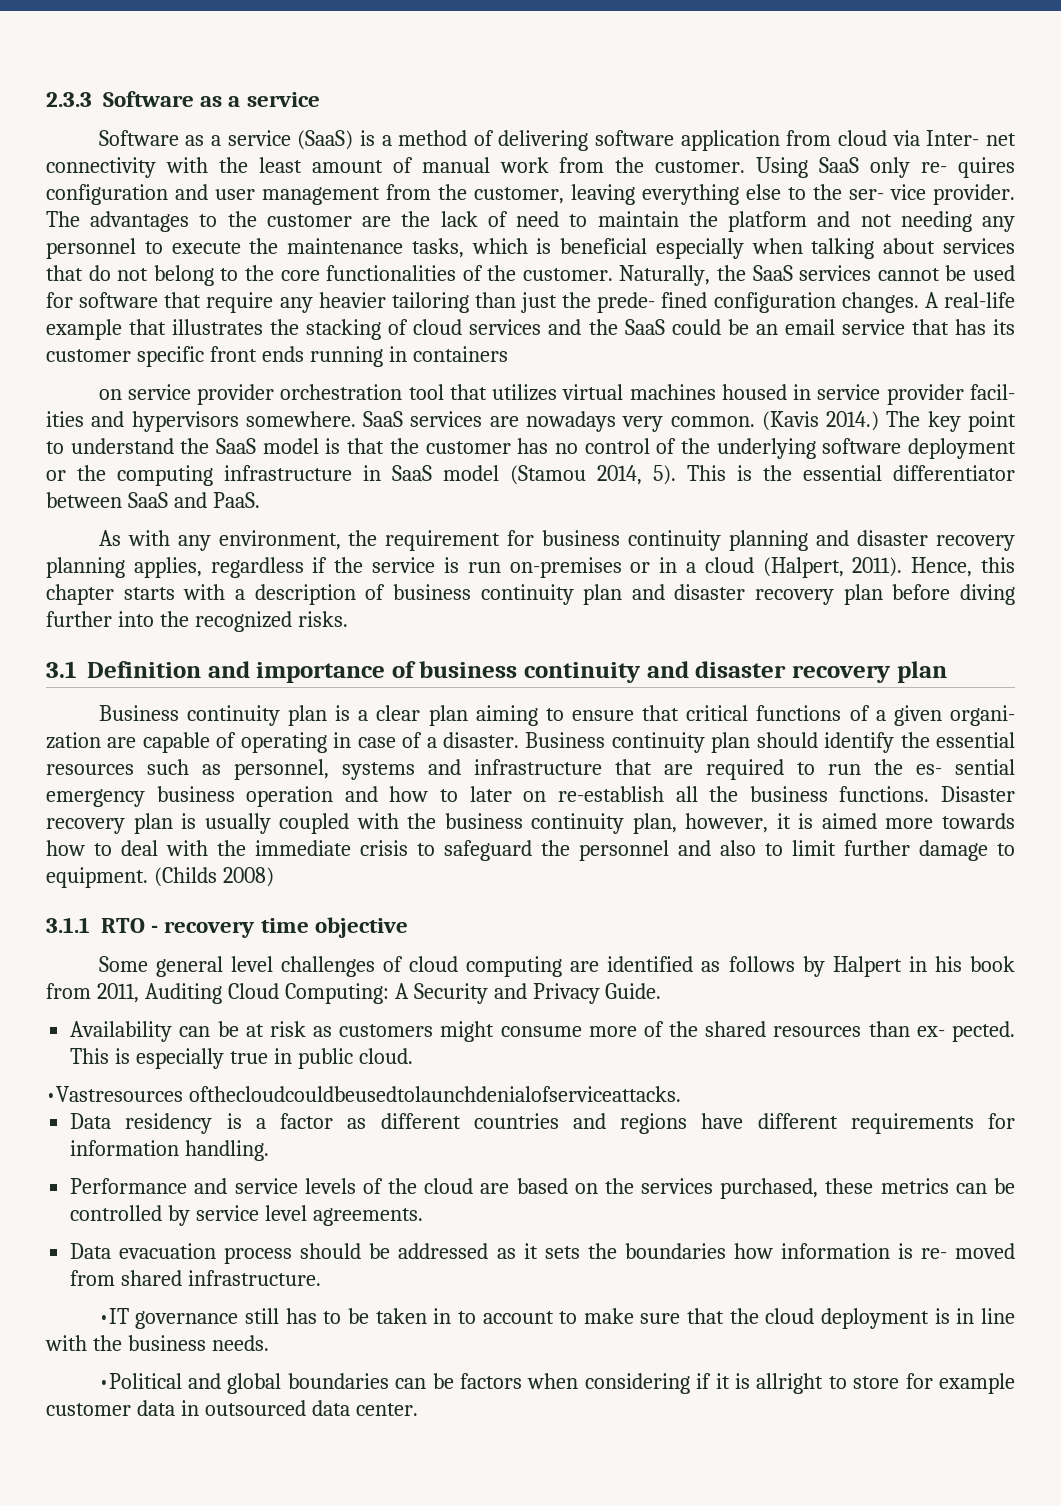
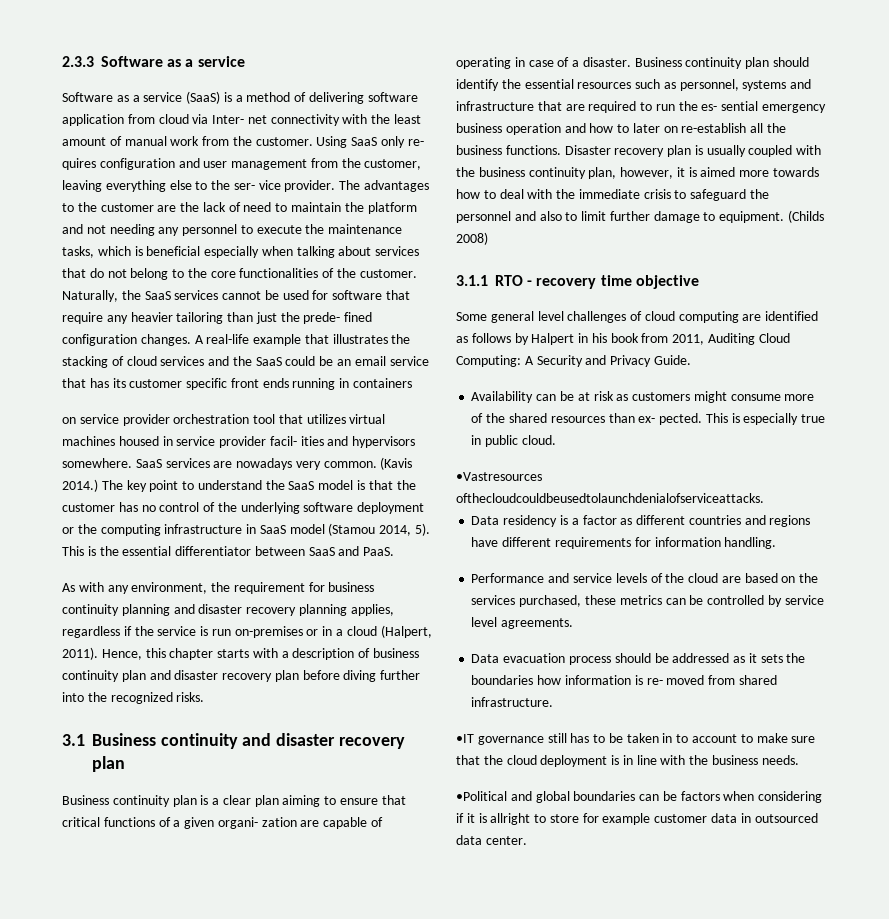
- 3.1 Definition and importance of business continuity and disaster recovery plan
+ 3.1 Business continuity and disaster recovery plan

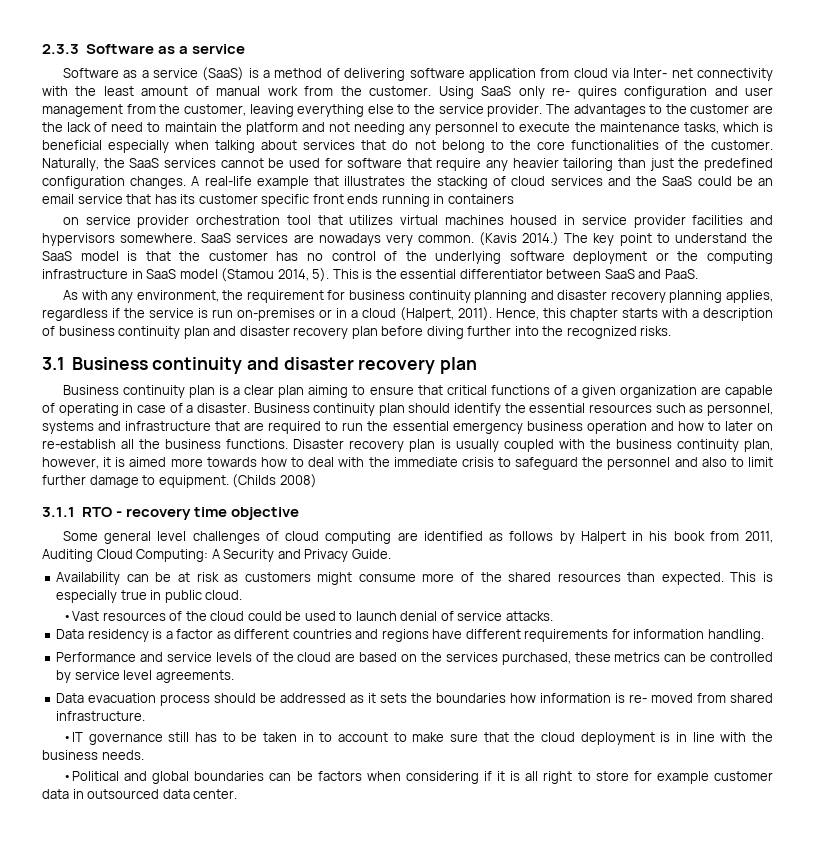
- Using SaaS only re- quires configuration and user management from the customer, leaving everything else to the ser- vice provider.
+ Using SaaS only re- quires configuration and user management from the customer, leaving everything else to the service provider.
- Naturally, the SaaS services cannot be used for software that require any heavier tailoring than just the prede- fined configuration changes.
+ Naturally, the SaaS services cannot be used for software that require any heavier tailoring than just the predefined configuration changes.
- on service provider orchestration tool that utilizes virtual machines housed in service provider facil- ities and hypervisors somewhere.
+ on service provider orchestration tool that utilizes virtual machines housed in service provider facilities and hypervisors somewhere.
- Business continuity plan is a clear plan aiming to ensure that critical functions of a given organi- zation are capable of operating in case of a disaster.
+ Business continuity plan is a clear plan aiming to ensure that critical functions of a given organization are capable of operating in case of a disaster.
- Business continuity plan should identify the essential resources such as personnel, systems and infrastructure that are required to run the es- sential emergency business operation and how to later on re-establish all the business functions.
+ Business continuity plan should identify the essential resources such as personnel, systems and infrastructure that are required to run the essential emergency business operation and how to later on re-establish all the business functions.
- Availability can be at risk as customers might consume more of the shared resources than ex- pected.
+ Availability can be at risk as customers might consume more of the shared resources than expected.
- •Vastresources ofthecloudcouldbeusedtolaunchdenialofserviceattacks.
+ •Vast resources of the cloud could be used to launch denial of service attacks.
- •Political and global boundaries can be factors when considering if it is allright to store for example customer data in outsourced data center.
+ •Political and global boundaries can be factors when considering if it is all right to store for example customer data in outsourced data center.

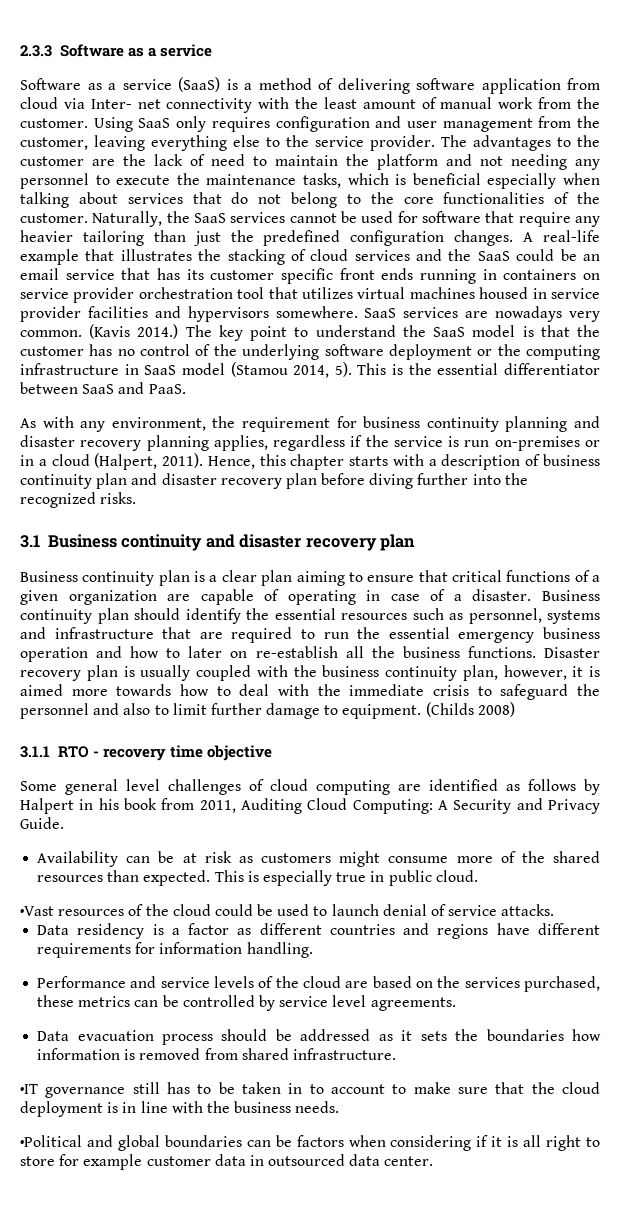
- Using SaaS only re- quires configuration and user management from the customer, leaving everything else to the service provider.
+ Using SaaS only requires configuration and user management from the customer, leaving everything else to the service provider.
- A real-life example that illustrates the stacking of cloud services and the SaaS could be an email service that has its customer specific front ends running in containers
- on service provider orchestration tool that utilizes virtual machines housed in service provider facilities and hypervisors somewhere.
+ A real-life example that illustrates the stacking of cloud services and the SaaS could be an email service that has its customer specific front ends running in containers on service provider orchestration tool that utilizes virtual machines housed in service provider facilities and hypervisors somewhere.
- Data evacuation process should be addressed as it sets the boundaries how information is re- moved from shared infrastructure.
+ Data evacuation process should be addressed as it sets the boundaries how information is removed from shared infrastructure.

